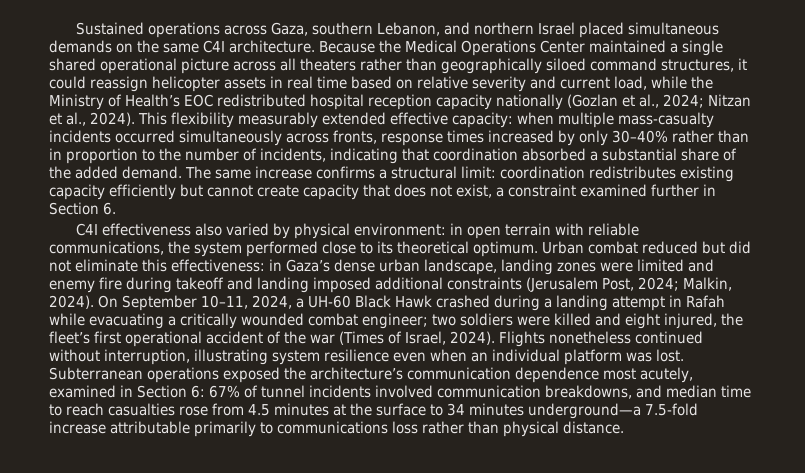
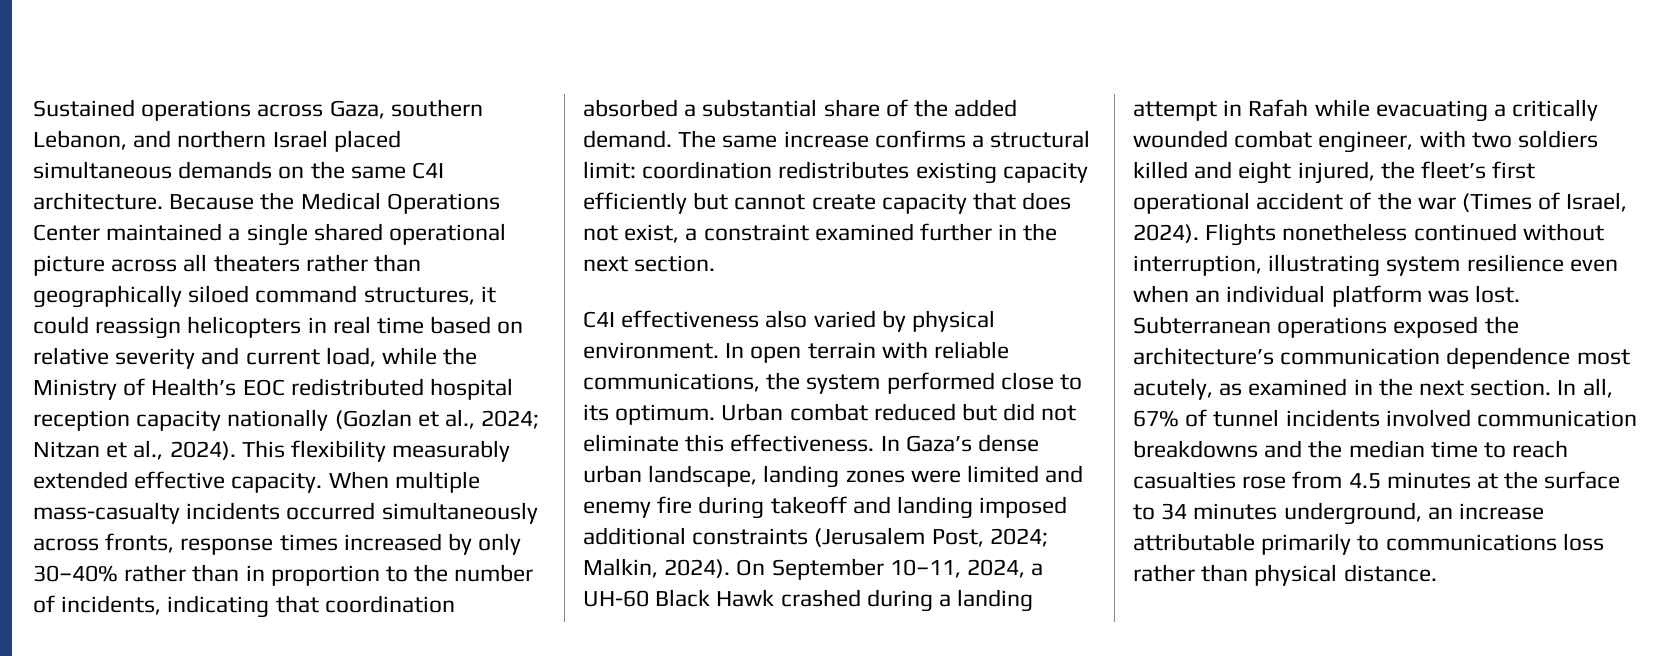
- Because the Medical Operations Center maintained a single shared operational picture across all theaters rather than geographically siloed command structures, it could reassign helicopter assets in real time based on relative severity and current load, while the Ministry of Health’s EOC redistributed hospital reception capacity nationally (Gozlan et al., 2024; Nitzan et al., 2024).
+ Because the Medical Operations Center maintained a single shared operational picture across all theaters rather than geographically siloed command structures, it could reassign helicopters in real time based on relative severity and current load, while the Ministry of Health’s EOC redistributed hospital reception capacity nationally (Gozlan et al., 2024; Nitzan et al., 2024).
- This flexibility measurably extended effective capacity: when multiple mass-casualty incidents occurred simultaneously across fronts, response times increased by only 30–40% rather than in proportion to the number of incidents, indicating that coordination absorbed a substantial share of the added demand.
+ This flexibility measurably extended effective capacity. When multiple mass-casualty incidents occurred simultaneously across fronts, response times increased by only 30–40% rather than in proportion to the number of incidents, indicating that coordination absorbed a substantial share of the added demand.
- The same increase confirms a structural limit: coordination redistributes existing capacity efficiently but cannot create capacity that does not exist, a constraint examined further in Section 6.
+ The same increase confirms a structural limit: coordination redistributes existing capacity efficiently but cannot create capacity that does not exist, a constraint examined further in the next section.
- C4I effectiveness also varied by physical environment: in open terrain with reliable communications, the system performed close to its theoretical optimum.
+ C4I effectiveness also varied by physical environment. In open terrain with reliable communications, the system performed close to its optimum.
- Urban combat reduced but did not eliminate this effectiveness: in Gaza’s dense urban landscape, landing zones were limited and enemy fire during takeoff and landing imposed additional constraints (Jerusalem Post, 2024; Malkin, 2024).
+ Urban combat reduced but did not eliminate this effectiveness. In Gaza’s dense urban landscape, landing zones were limited and enemy fire during takeoff and landing imposed additional constraints (Jerusalem Post, 2024; Malkin, 2024).
- On September 10–11, 2024, a UH-60 Black Hawk crashed during a landing attempt in Rafah while evacuating a critically wounded combat engineer; two soldiers were killed and eight injured, the fleet’s first operational accident of the war (Times of Israel, 2024).
+ On September 10–11, 2024, a UH-60 Black Hawk crashed during a landing attempt in Rafah while evacuating a critically wounded combat engineer, with two soldiers killed and eight injured, the fleet’s first operational accident of the war (Times of Israel, 2024).
- Subterranean operations exposed the architecture’s communication dependence most acutely, examined in Section 6: 67% of tunnel incidents involved communication breakdowns, and median time to reach casualties rose from 4.5 minutes at the surface to 34 minutes underground—a 7.5-fold increase attributable primarily to communications loss rather than physical distance.
+ Subterranean operations exposed the architecture’s communication dependence most acutely, as examined in the next section. In all, 67% of tunnel incidents involved communication breakdowns and the median time to reach casualties rose from 4.5 minutes at the surface to 34 minutes underground, an increase attributable primarily to communications loss rather than physical distance.

